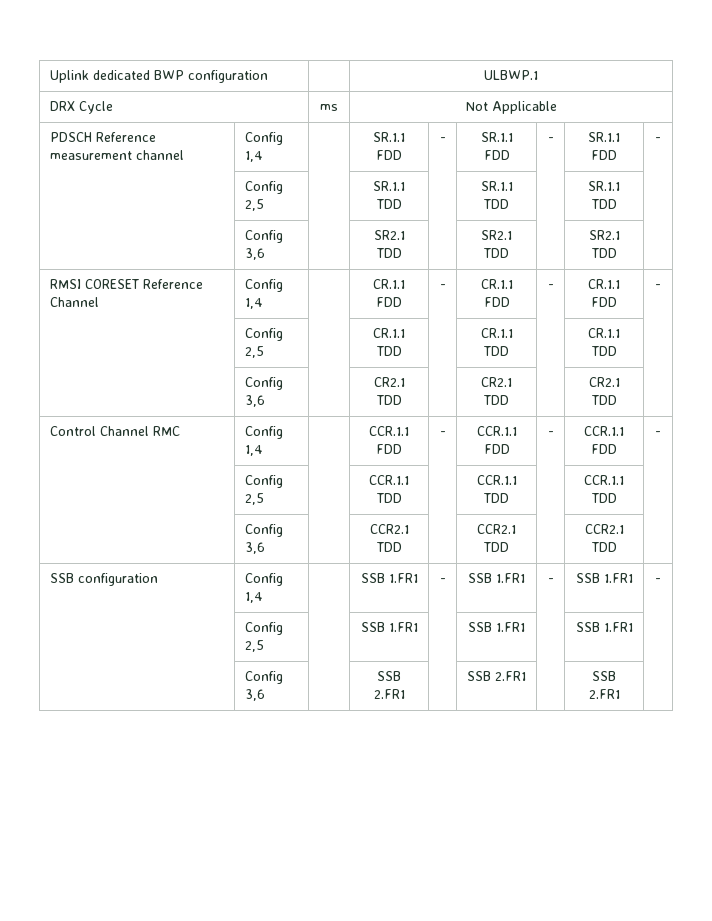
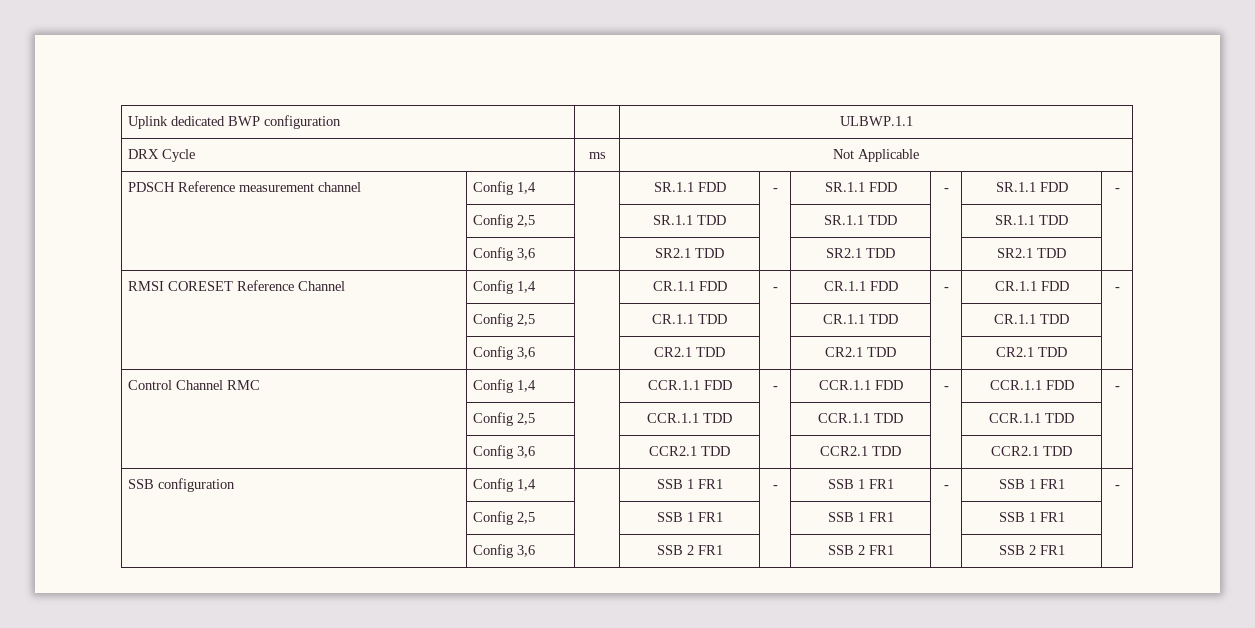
- Uplink dedicated BWP configuration | | ULBWP.1
+ Uplink dedicated BWP configuration | | ULBWP.1.1
- SSB configuration | Config 1,4 | | SSB 1.FR1 | - | SSB 1.FR1 | - | SSB 1.FR1 | -
+ SSB configuration | Config 1,4 | | SSB 1 FR1 | - | SSB 1 FR1 | - | SSB 1 FR1 | -
- | Config 2,5 | | SSB 1.FR1 | | SSB 1.FR1 | | SSB 1.FR1 |
+ | Config 2,5 | | SSB 1 FR1 | | SSB 1 FR1 | | SSB 1 FR1 |
- | Config 3,6 | | SSB 2.FR1 | | SSB 2.FR1 | | SSB 2.FR1 |
+ | Config 3,6 | | SSB 2 FR1 | | SSB 2 FR1 | | SSB 2 FR1 |

